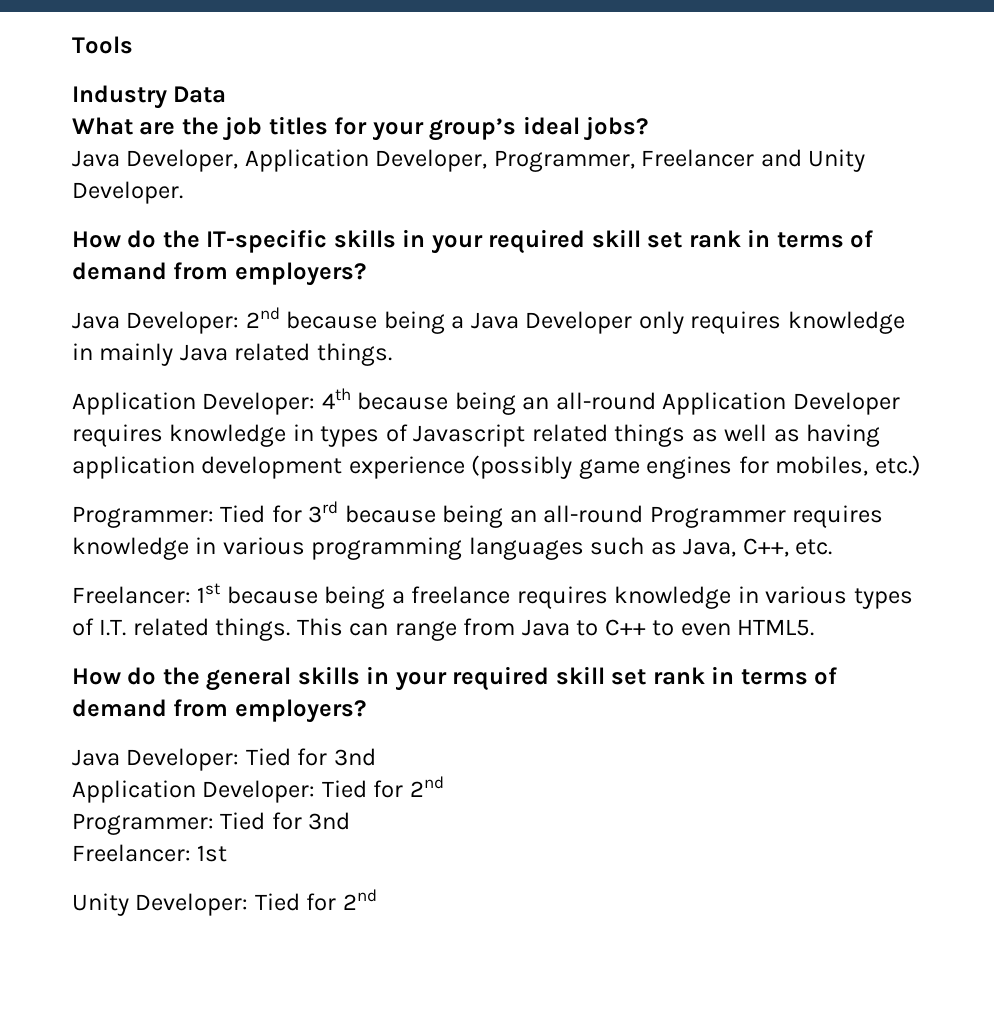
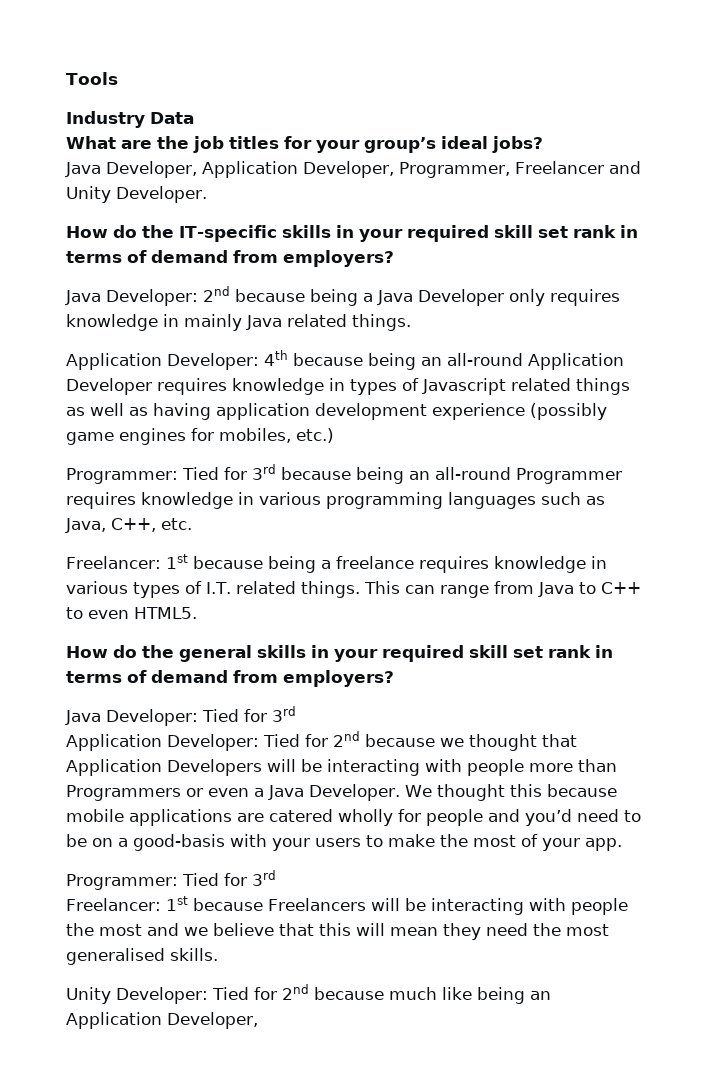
- Java Developer: Tied for 3nd
+ Java Developer: Tied for 3rd
- Application Developer: Tied for 2nd
- Programmer: Tied for 3nd
- Freelancer: 1st
+ Application Developer: Tied for 2nd because we thought that Application Developers will be interacting with people more than Programmers or even a Java Developer. We thought this because mobile applications are catered wholly for people and you’d need to be on a good-basis with your users to make the most of your app.
+ Programmer: Tied for 3rd
+ Freelancer: 1st because Freelancers will be interacting with people the most and we believe that this will mean they need the most generalised skills.
- Unity Developer: Tied for 2nd
+ Unity Developer: Tied for 2nd because much like being an Application Developer,

